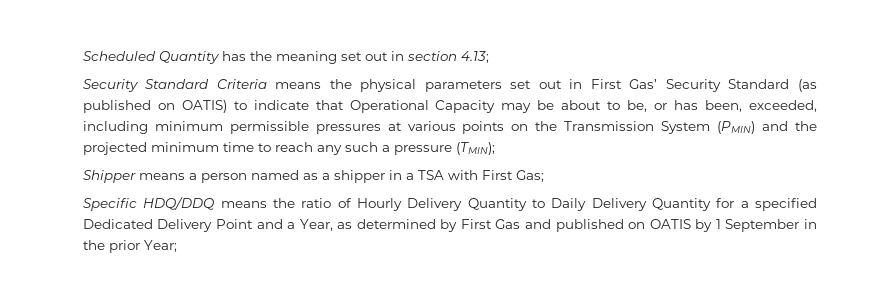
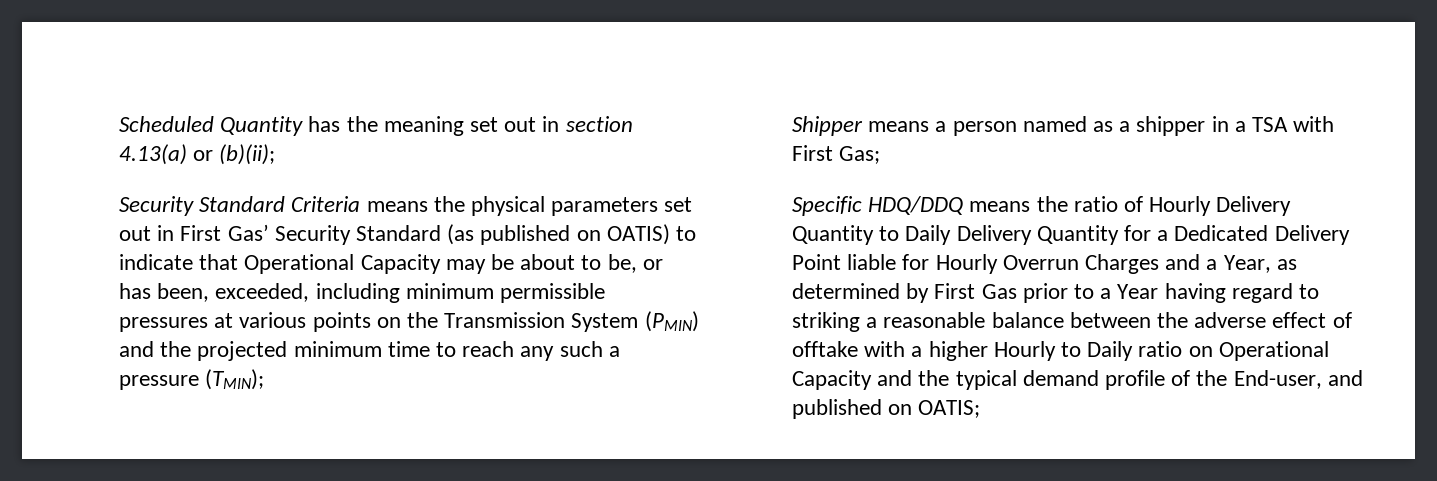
- Scheduled Quantity has the meaning set out in section 4.13;
+ Scheduled Quantity has the meaning set out in section 4.13(a) or (b)(ii);
- Specific HDQ/DDQ means the ratio of Hourly Delivery Quantity to Daily Delivery Quantity for a specified Dedicated Delivery Point and a Year, as determined by First Gas and published on OATIS by 1 September in the prior Year;
+ Specific HDQ/DDQ means the ratio of Hourly Delivery Quantity to Daily Delivery Quantity for a Dedicated Delivery Point liable for Hourly Overrun Charges and a Year, as determined by First Gas prior to a Year having regard to striking a reasonable balance between the adverse effect of offtake with a higher Hourly to Daily ratio on Operational Capacity and the typical demand profile of the End-user, and published on OATIS;

